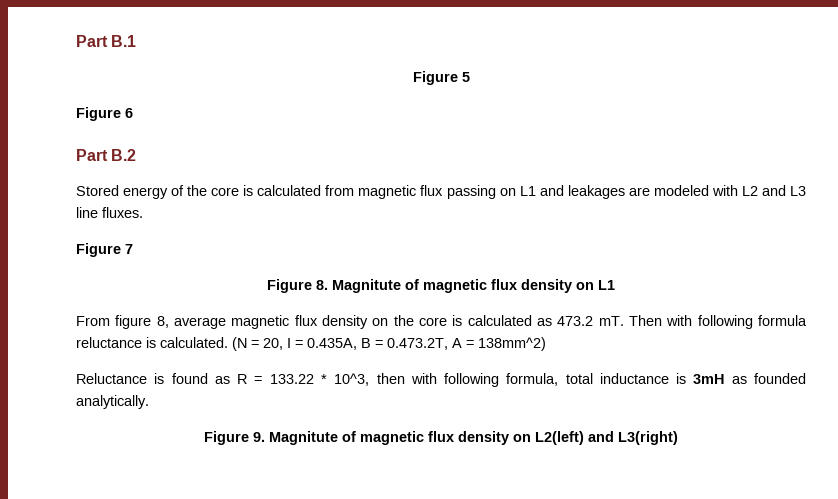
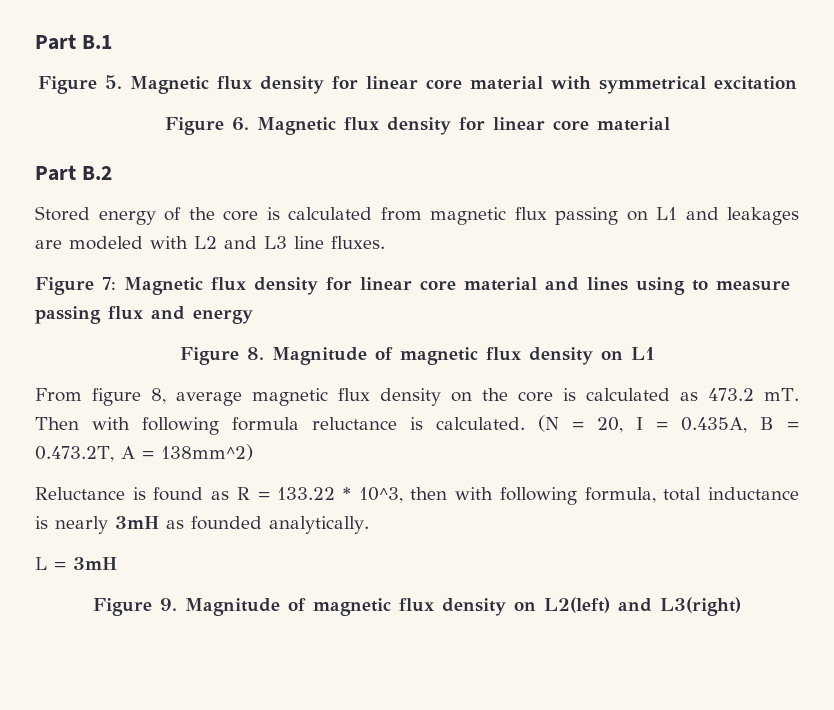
- Figure 5
- Figure 6
+ Figure 5. Magnetic flux density for linear core material with symmetrical excitation
+ Figure 6. Magnetic flux density for linear core material
- Figure 7
+ Figure 7: Magnetic flux density for linear core material and lines using to measure passing flux and energy
- Figure 8. Magnitute of magnetic flux density on L1
+ Figure 8. Magnitude of magnetic flux density on L1
- Reluctance is found as R = 133.22 * 10^3, then with following formula, total inductance is 3mH as founded analytically.
+ Reluctance is found as R = 133.22 * 10^3, then with following formula, total inductance is nearly 3mH as founded analytically.
+ L = 3mH
- Figure 9. Magnitute of magnetic flux density on L2(left) and L3(right)
+ Figure 9. Magnitude of magnetic flux density on L2(left) and L3(right)

